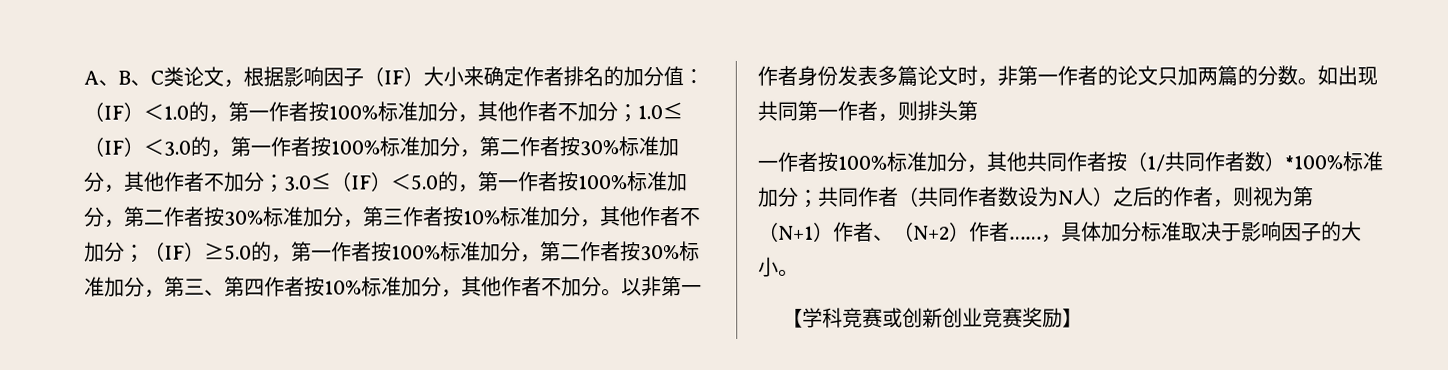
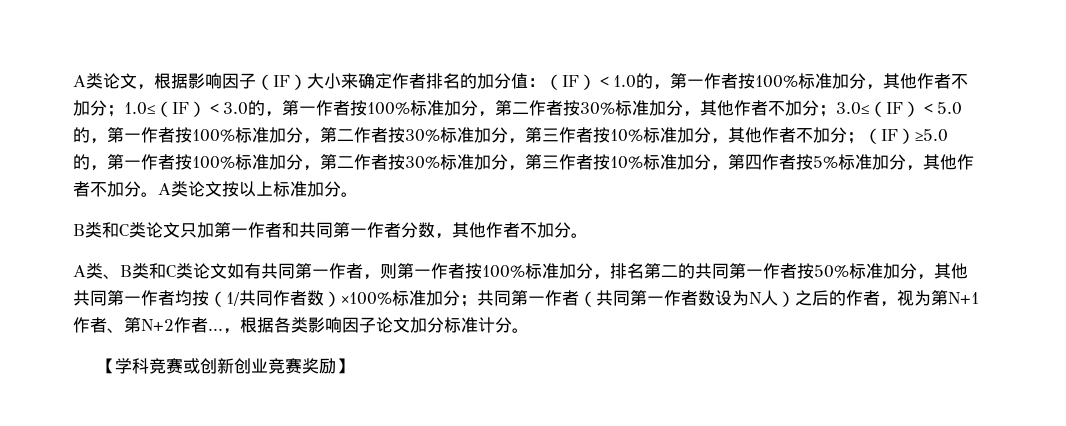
- A、B、C类论文，根据影响因子（IF）大小来确定作者排名的加分值：
+ A类论文，根据影响因子（IF）大小来确定作者排名的加分值：
- （IF）≥5.0的，第一作者按100%标准加分，第二作者按30%标准加分，第三、第四作者按10%标准加分，其他作者不加分。
+ （IF）≥5.0的，第一作者按100%标准加分，第二作者按30%标准加分，第三作者按10%标准加分，第四作者按5%标准加分，其他作者不加分。
- 以非第一作者身份发表多篇论文时，非第一作者的论文只加两篇的分数。如出现共同第一作者，则排头第
- 一作者按100%标准加分，其他共同作者按（1/共同作者数）*100%标准加分；共同作者（共同作者数设为N人）之后的作者，则视为第（N+1）作者、（N+2）作者……，具体加分标准取决于影响因子的大小。
+ A类论文按以上标准加分。
+ B类和C类论文只加第一作者和共同第一作者分数，其他作者不加分。
+ A类、B类和C类论文如有共同第一作者，则第一作者按100%标准加分，排名第二的共同第一作者按50%标准加分，其他共同第一作者均按（1/共同作者数）×100%标准加分；共同第一作者（共同第一作者数设为N人）之后的作者，视为第N+1作者、第N+2作者...，根据各类影响因子论文加分标准计分。

